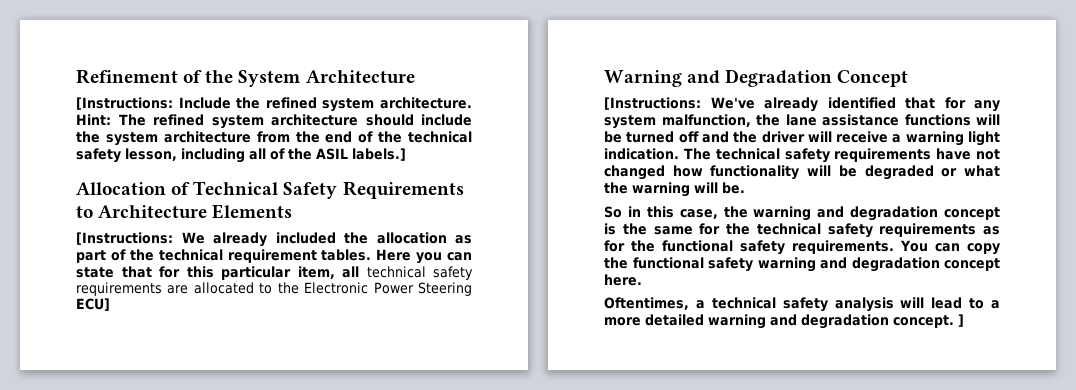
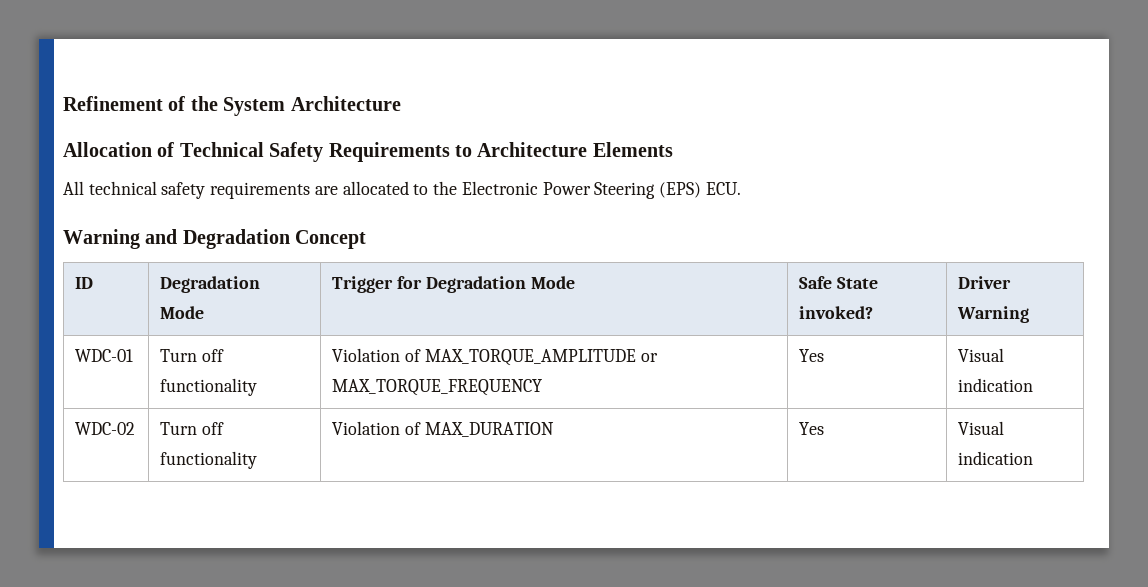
- [Instructions: Include the refined system architecture. Hint: The refined system architecture should include the system architecture from the end of the technical safety lesson, including all of the ASIL labels.]
- [Instructions: We already included the allocation as part of the technical requirement tables. Here you can state that for this particular item, all technical safety requirements are allocated to the Electronic Power Steering ECU]
+ All technical safety requirements are allocated to the Electronic Power Steering (EPS) ECU.
- [Instructions: We've already identified that for any system malfunction, the lane assistance functions will be turned off and the driver will receive a warning light indication. The technical safety requirements have not changed how functionality will be degraded or what the warning will be.
- So in this case, the warning and degradation concept is the same for the technical safety requirements as for the functional safety requirements. You can copy the functional safety warning and degradation concept here.
- Oftentimes, a technical safety analysis will lead to a more detailed warning and degradation concept. ]
+ ID | Degradation Mode | Trigger for Degradation Mode | Safe State invoked? | Driver Warning
+ WDC-01 | Turn off functionality | Violation of MAX_TORQUE_AMPLITUDE or MAX_TORQUE_FREQUENCY | Yes | Visual indication
+ WDC-02 | Turn off functionality | Violation of MAX_DURATION | Yes | Visual indication

